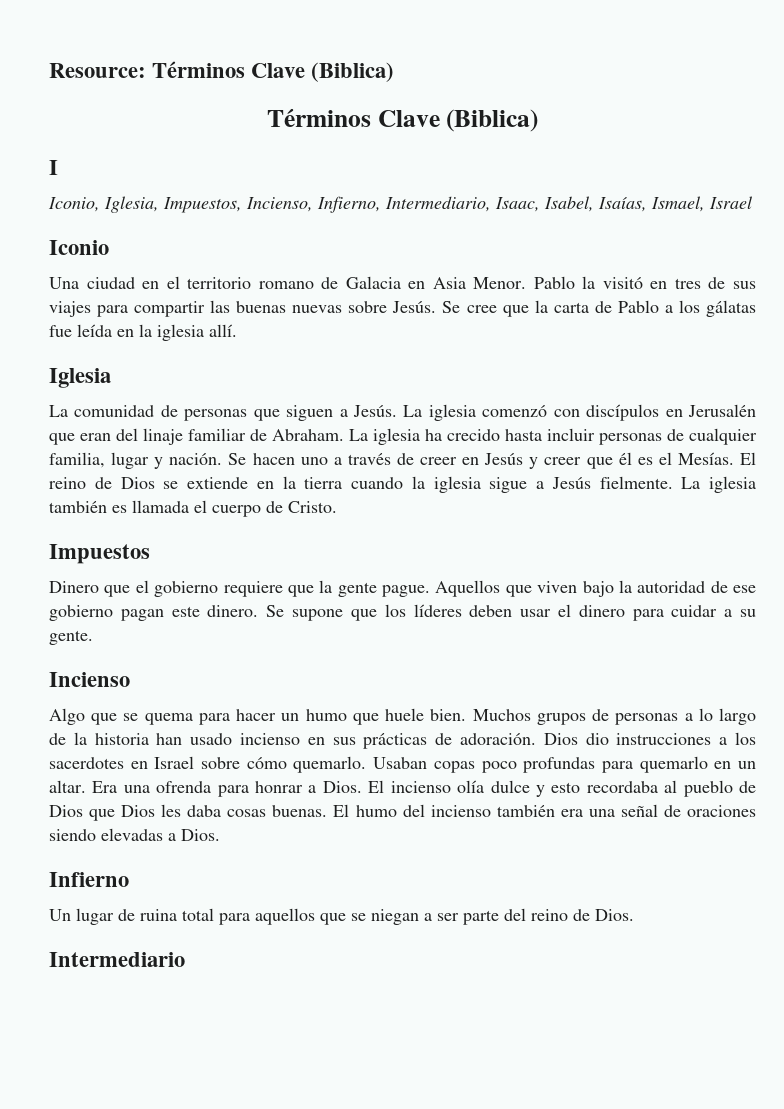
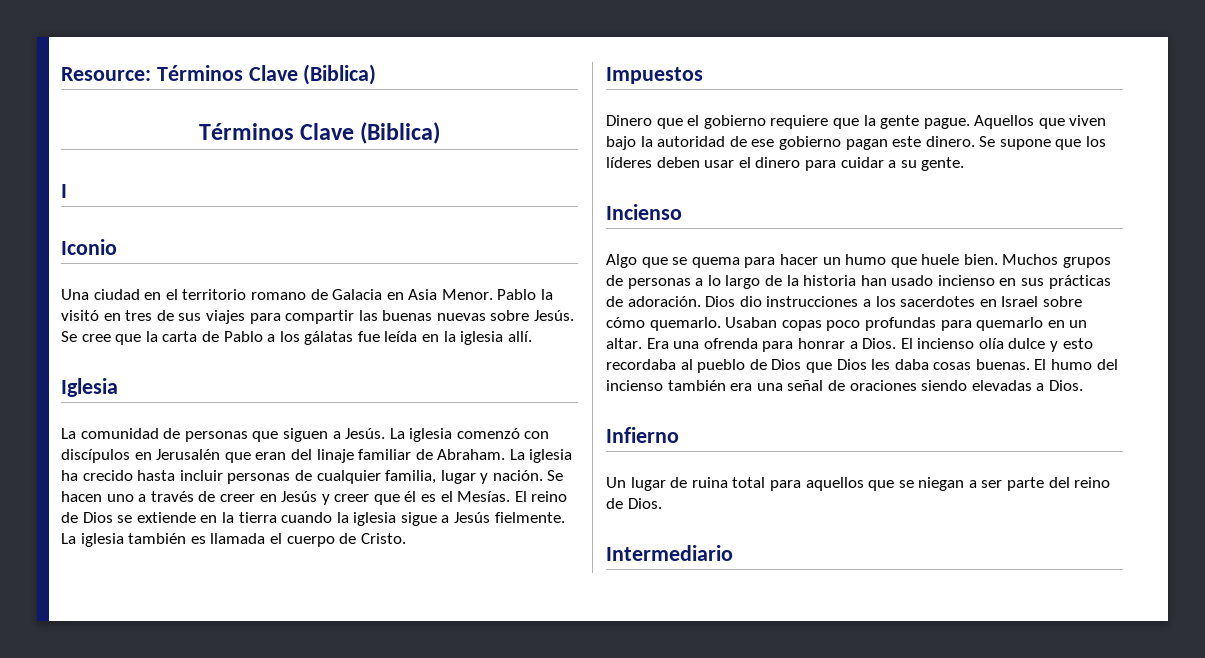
- Iconio, Iglesia, Impuestos, Incienso, Infierno, Intermediario, Isaac, Isabel, Isaías, Ismael, Israel

